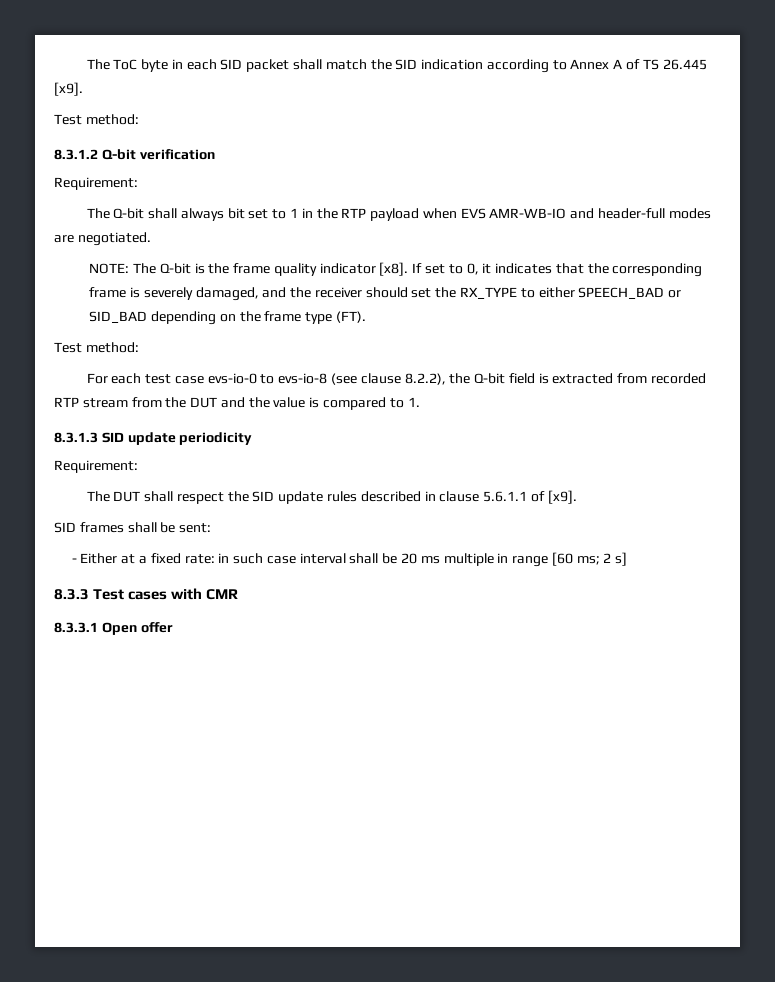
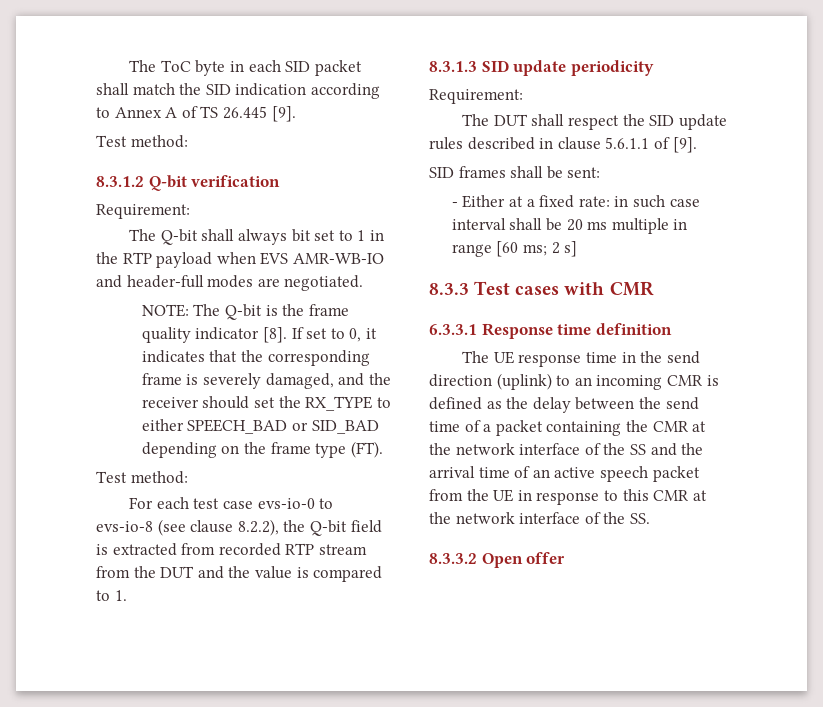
- The ToC byte in each SID packet shall match the SID indication according to Annex A of TS 26.445 [x9].
+ The ToC byte in each SID packet shall match the SID indication according to Annex A of TS 26.445 [9].
- NOTE: The Q-bit is the frame quality indicator [x8].
+ NOTE: The Q-bit is the frame quality indicator [8].
- The DUT shall respect the SID update rules described in clause 5.6.1.1 of [x9].
+ The DUT shall respect the SID update rules described in clause 5.6.1.1 of [9].
- 8.3.3.1 Open offer
+ 6.3.3.1 Response time definition
+ The UE response time in the send direction (uplink) to an incoming CMR is defined as the delay between the send time of a packet containing the CMR at the network interface of the SS and the arrival time of an active speech packet from the UE in response to this CMR at the network interface of the SS.
+ 8.3.3.2 Open offer

